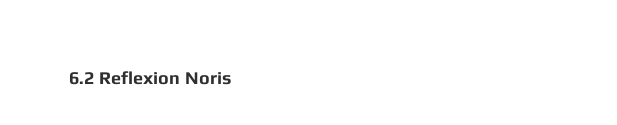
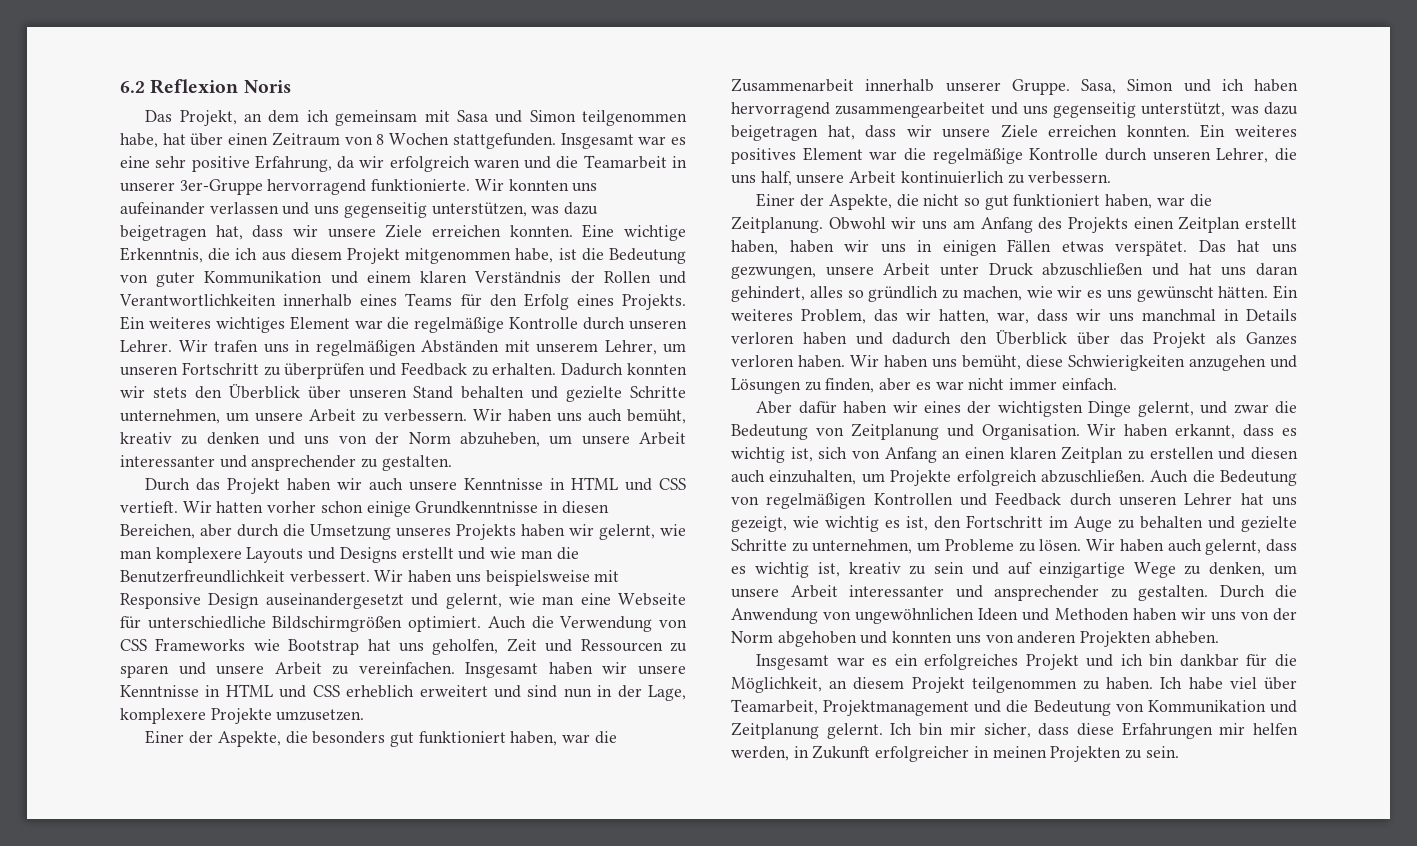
+ Das Projekt, an dem ich gemeinsam mit Sasa und Simon teilgenommen habe, hat über einen Zeitraum von 8 Wochen stattgefunden. Insgesamt war es eine sehr positive Erfahrung, da wir erfolgreich waren und die Teamarbeit in unserer 3er-Gruppe hervorragend funktionierte. Wir konnten uns aufeinander verlassen und uns gegenseitig unterstützen, was dazu beigetragen hat, dass wir unsere Ziele erreichen konnten. Eine wichtige Erkenntnis, die ich aus diesem Projekt mitgenommen habe, ist die Bedeutung von guter Kommunikation und einem klaren Verständnis der Rollen und Verantwortlichkeiten innerhalb eines Teams für den Erfolg eines Projekts. Ein weiteres wichtiges Element war die regelmäßige Kontrolle durch unseren Lehrer. Wir trafen uns in regelmäßigen Abständen mit unserem Lehrer, um unseren Fortschritt zu überprüfen und Feedback zu erhalten. Dadurch konnten wir stets den Überblick über unseren Stand behalten und gezielte Schritte unternehmen, um unsere Arbeit zu verbessern. Wir haben uns auch bemüht, kreativ zu denken und uns von der Norm abzuheben, um unsere Arbeit interessanter und ansprechender zu gestalten.
+ Durch das Projekt haben wir auch unsere Kenntnisse in HTML und CSS vertieft. Wir hatten vorher schon einige Grundkenntnisse in diesen Bereichen, aber durch die Umsetzung unseres Projekts haben wir gelernt, wie man komplexere Layouts und Designs erstellt und wie man die Benutzerfreundlichkeit verbessert. Wir haben uns beispielsweise mit Responsive Design auseinandergesetzt und gelernt, wie man eine Webseite für unterschiedliche Bildschirmgrößen optimiert. Auch die Verwendung von CSS Frameworks wie Bootstrap hat uns geholfen, Zeit und Ressourcen zu sparen und unsere Arbeit zu vereinfachen. Insgesamt haben wir unsere Kenntnisse in HTML und CSS erheblich erweitert und sind nun in der Lage, komplexere Projekte umzusetzen.
+ Einer der Aspekte, die besonders gut funktioniert haben, war die Zusammenarbeit innerhalb unserer Gruppe. Sasa, Simon und ich haben hervorragend zusammengearbeitet und uns gegenseitig unterstützt, was dazu beigetragen hat, dass wir unsere Ziele erreichen konnten. Ein weiteres positives Element war die regelmäßige Kontrolle durch unseren Lehrer, die uns half, unsere Arbeit kontinuierlich zu verbessern.
+ Einer der Aspekte, die nicht so gut funktioniert haben, war die Zeitplanung. Obwohl wir uns am Anfang des Projekts einen Zeitplan erstellt haben, haben wir uns in einigen Fällen etwas verspätet. Das hat uns gezwungen, unsere Arbeit unter Druck abzuschließen und hat uns daran gehindert, alles so gründlich zu machen, wie wir es uns gewünscht hätten. Ein weiteres Problem, das wir hatten, war, dass wir uns manchmal in Details verloren haben und dadurch den Überblick über das Projekt als Ganzes verloren haben. Wir haben uns bemüht, diese Schwierigkeiten anzugehen und Lösungen zu finden, aber es war nicht immer einfach.
+ Aber dafür haben wir eines der wichtigsten Dinge gelernt, und zwar die Bedeutung von Zeitplanung und Organisation. Wir haben erkannt, dass es wichtig ist, sich von Anfang an einen klaren Zeitplan zu erstellen und diesen auch einzuhalten, um Projekte erfolgreich abzuschließen. Auch die Bedeutung von regelmäßigen Kontrollen und Feedback durch unseren Lehrer hat uns gezeigt, wie wichtig es ist, den Fortschritt im Auge zu behalten und gezielte Schritte zu unternehmen, um Probleme zu lösen. Wir haben auch gelernt, dass es wichtig ist, kreativ zu sein und auf einzigartige Wege zu denken, um unsere Arbeit interessanter und ansprechender zu gestalten. Durch die Anwendung von ungewöhnlichen Ideen und Methoden haben wir uns von der Norm abgehoben und konnten uns von anderen Projekten abheben.
+ Insgesamt war es ein erfolgreiches Projekt und ich bin dankbar für die Möglichkeit, an diesem Projekt teilgenommen zu haben. Ich habe viel über Teamarbeit, Projektmanagement und die Bedeutung von Kommunikation und Zeitplanung gelernt. Ich bin mir sicher, dass diese Erfahrungen mir helfen werden, in Zukunft erfolgreicher in meinen Projekten zu sein.

